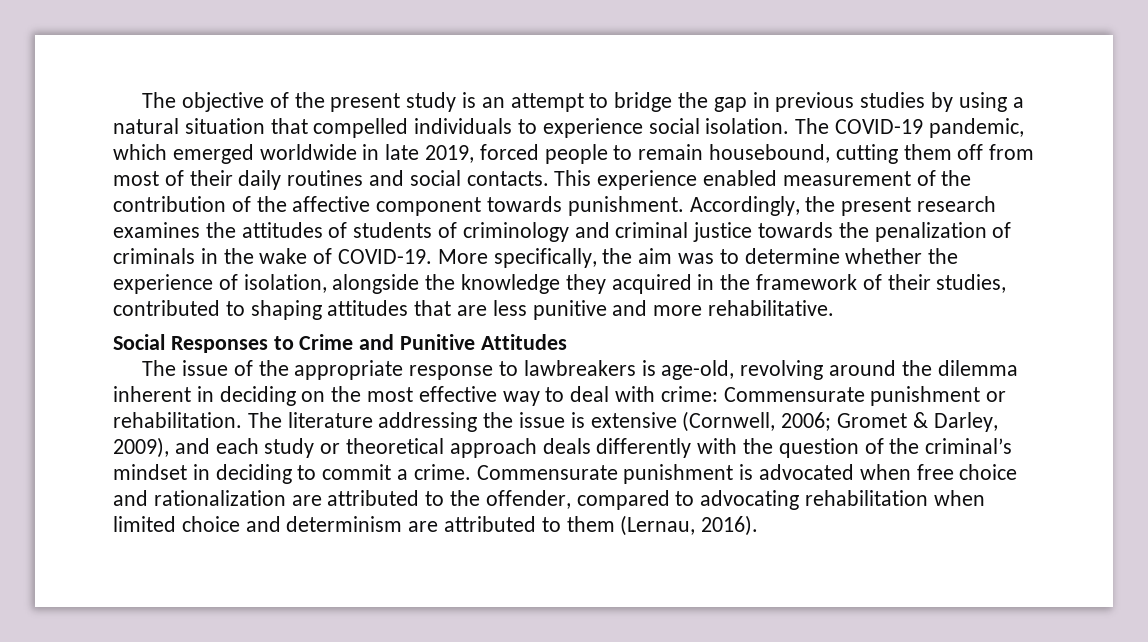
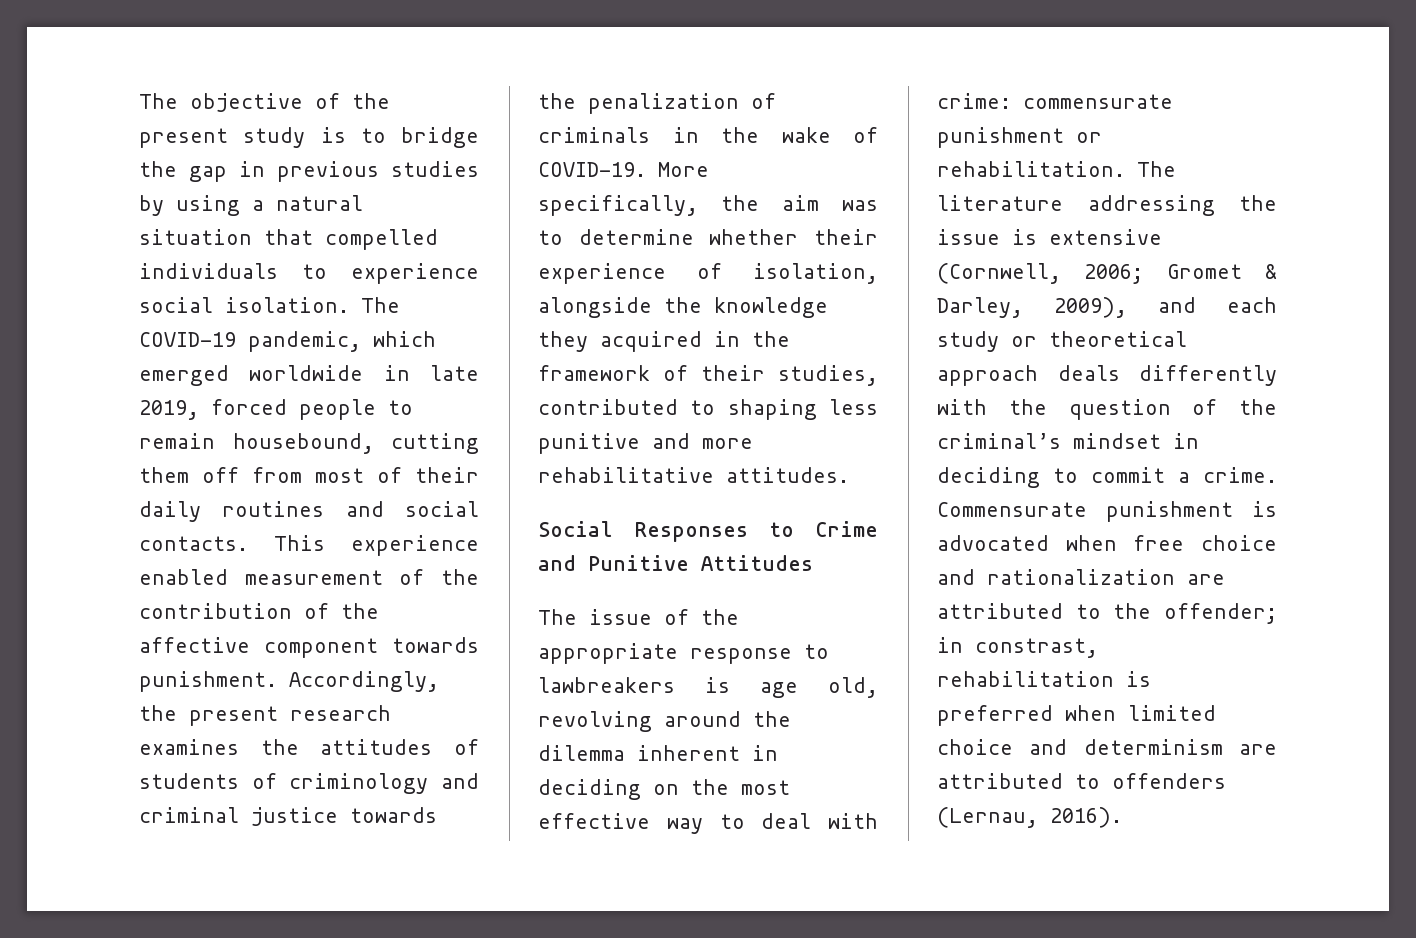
- The objective of the present study is an attempt to bridge the gap in previous studies by using a natural situation that compelled individuals to experience social isolation.
+ The objective of the present study is to bridge the gap in previous studies by using a natural situation that compelled individuals to experience social isolation.
- More specifically, the aim was to determine whether the experience of isolation, alongside the knowledge they acquired in the framework of their studies, contributed to shaping attitudes that are less punitive and more rehabilitative.
+ More specifically, the aim was to determine whether their experience of isolation, alongside the knowledge they acquired in the framework of their studies, contributed to shaping less punitive and more rehabilitative attitudes.
- The issue of the appropriate response to lawbreakers is age-old, revolving around the dilemma inherent in deciding on the most effective way to deal with crime: Commensurate punishment or rehabilitation.
+ The issue of the appropriate response to lawbreakers is age old, revolving around the dilemma inherent in deciding on the most effective way to deal with crime: commensurate punishment or rehabilitation.
- Commensurate punishment is advocated when free choice and rationalization are attributed to the offender, compared to advocating rehabilitation when limited choice and determinism are attributed to them (Lernau, 2016).
+ Commensurate punishment is advocated when free choice and rationalization are attributed to the offender; in constrast, rehabilitation is preferred when limited choice and determinism are attributed to offenders (Lernau, 2016).

